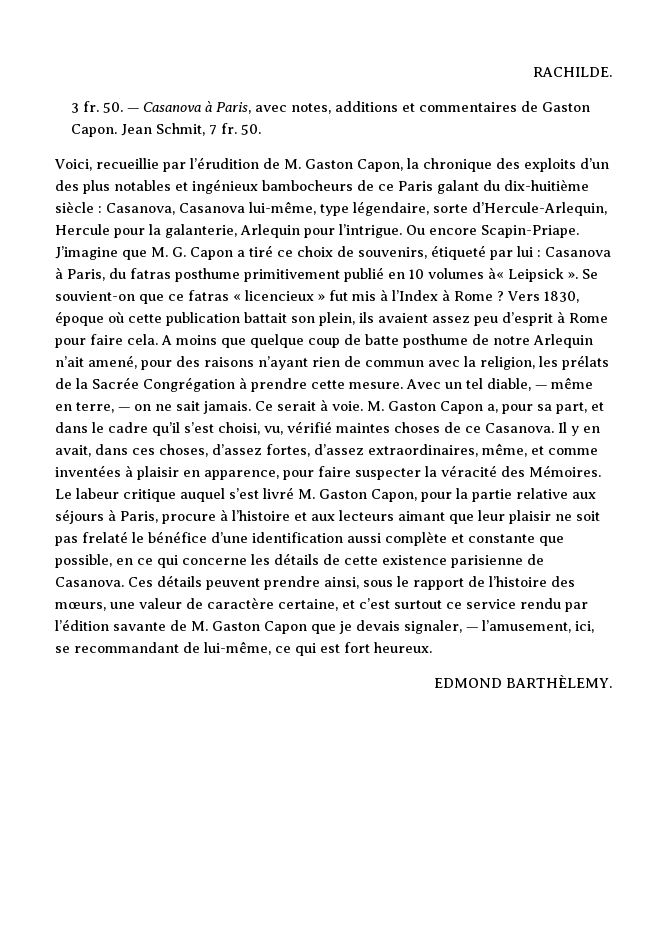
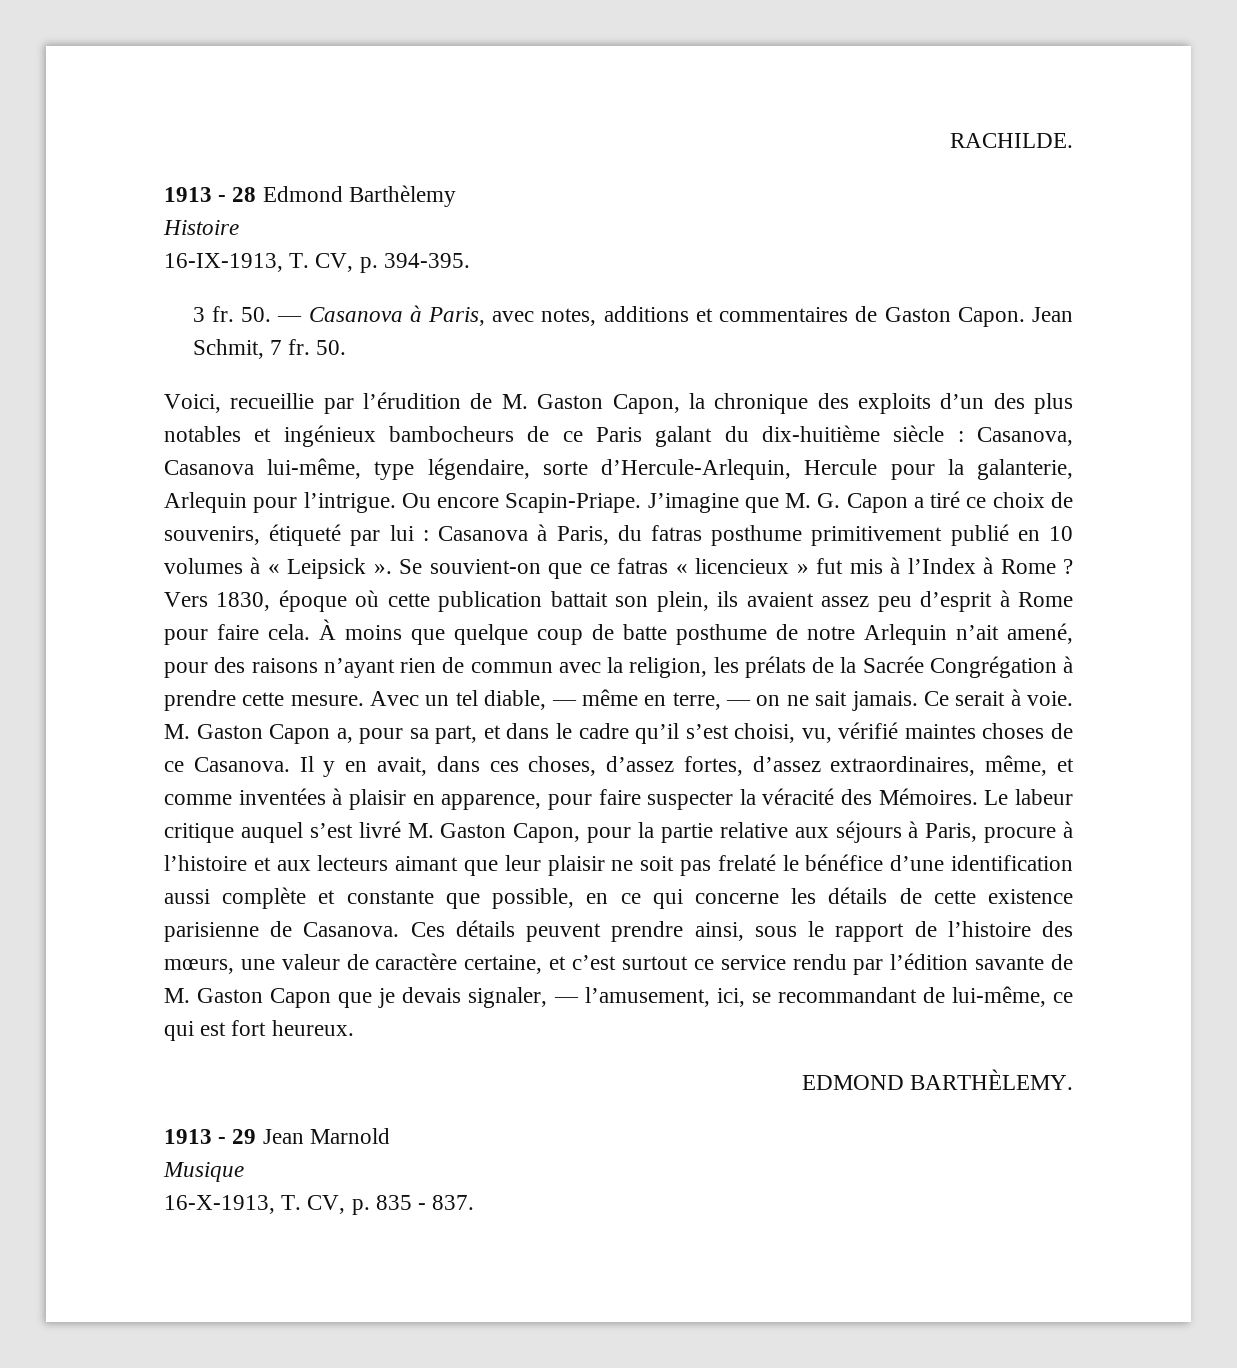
+ 1913 - 28 Edmond Barthèlemy
+ Histoire
+ 16-IX-1913, T. CV, p. 394-395.
- J’imagine que M. G. Capon a tiré ce choix de souvenirs, étiqueté par lui : Casanova à Paris, du fatras posthume primitivement publié en 10 volumes à« Leipsick ».
+ J’imagine que M. G. Capon a tiré ce choix de souvenirs, étiqueté par lui : Casanova à Paris, du fatras posthume primitivement publié en 10 volumes à « Leipsick ».
- A moins que quelque coup de batte posthume de notre Arlequin n’ait amené, pour des raisons n’ayant rien de commun avec la religion, les prélats de la Sacrée Congrégation à prendre cette mesure.
+ À moins que quelque coup de batte posthume de notre Arlequin n’ait amené, pour des raisons n’ayant rien de commun avec la religion, les prélats de la Sacrée Congrégation à prendre cette mesure.
+ 1913 - 29 Jean Marnold
+ Musique
+ 16-X-1913, T. CV, p. 835 - 837.

